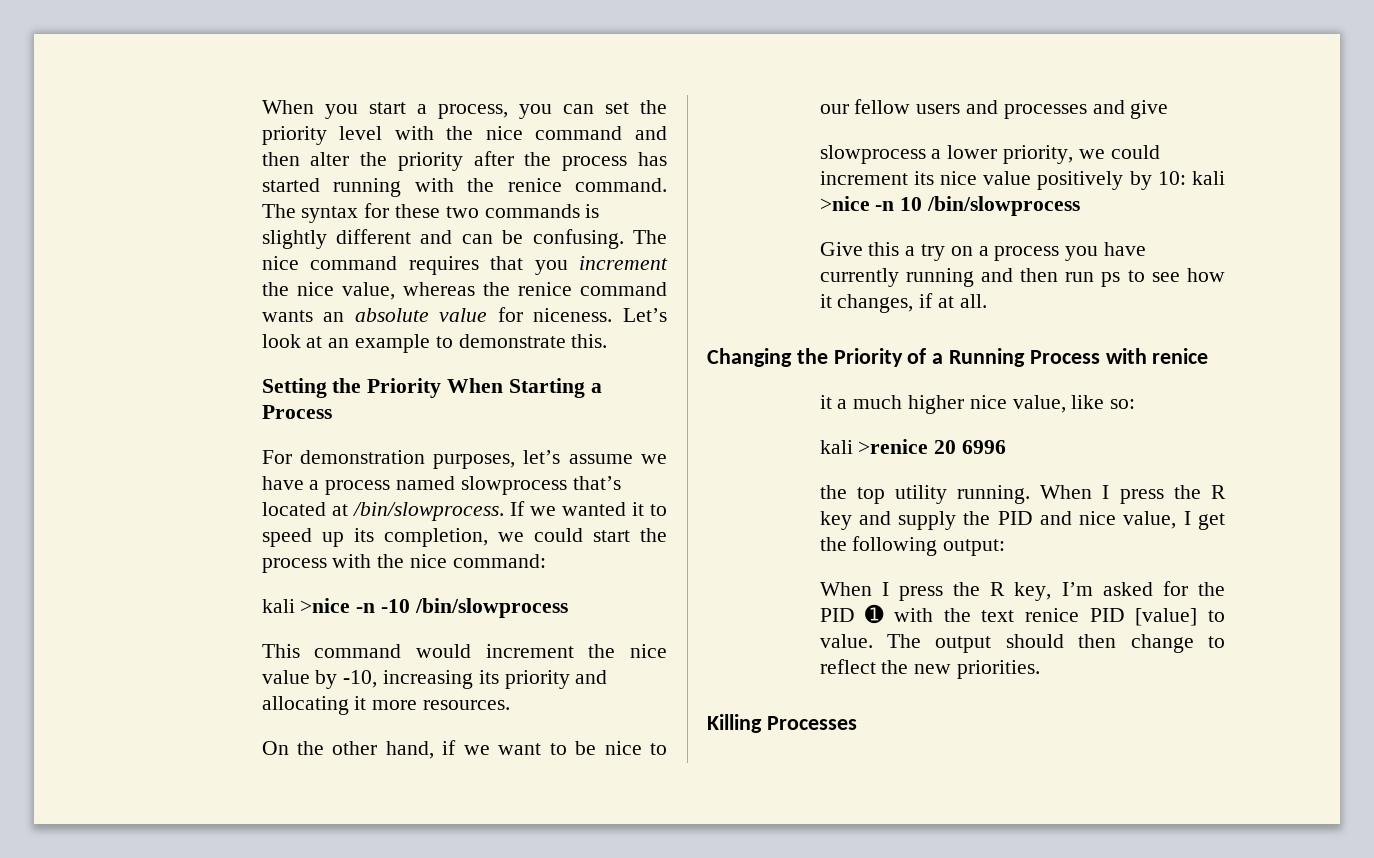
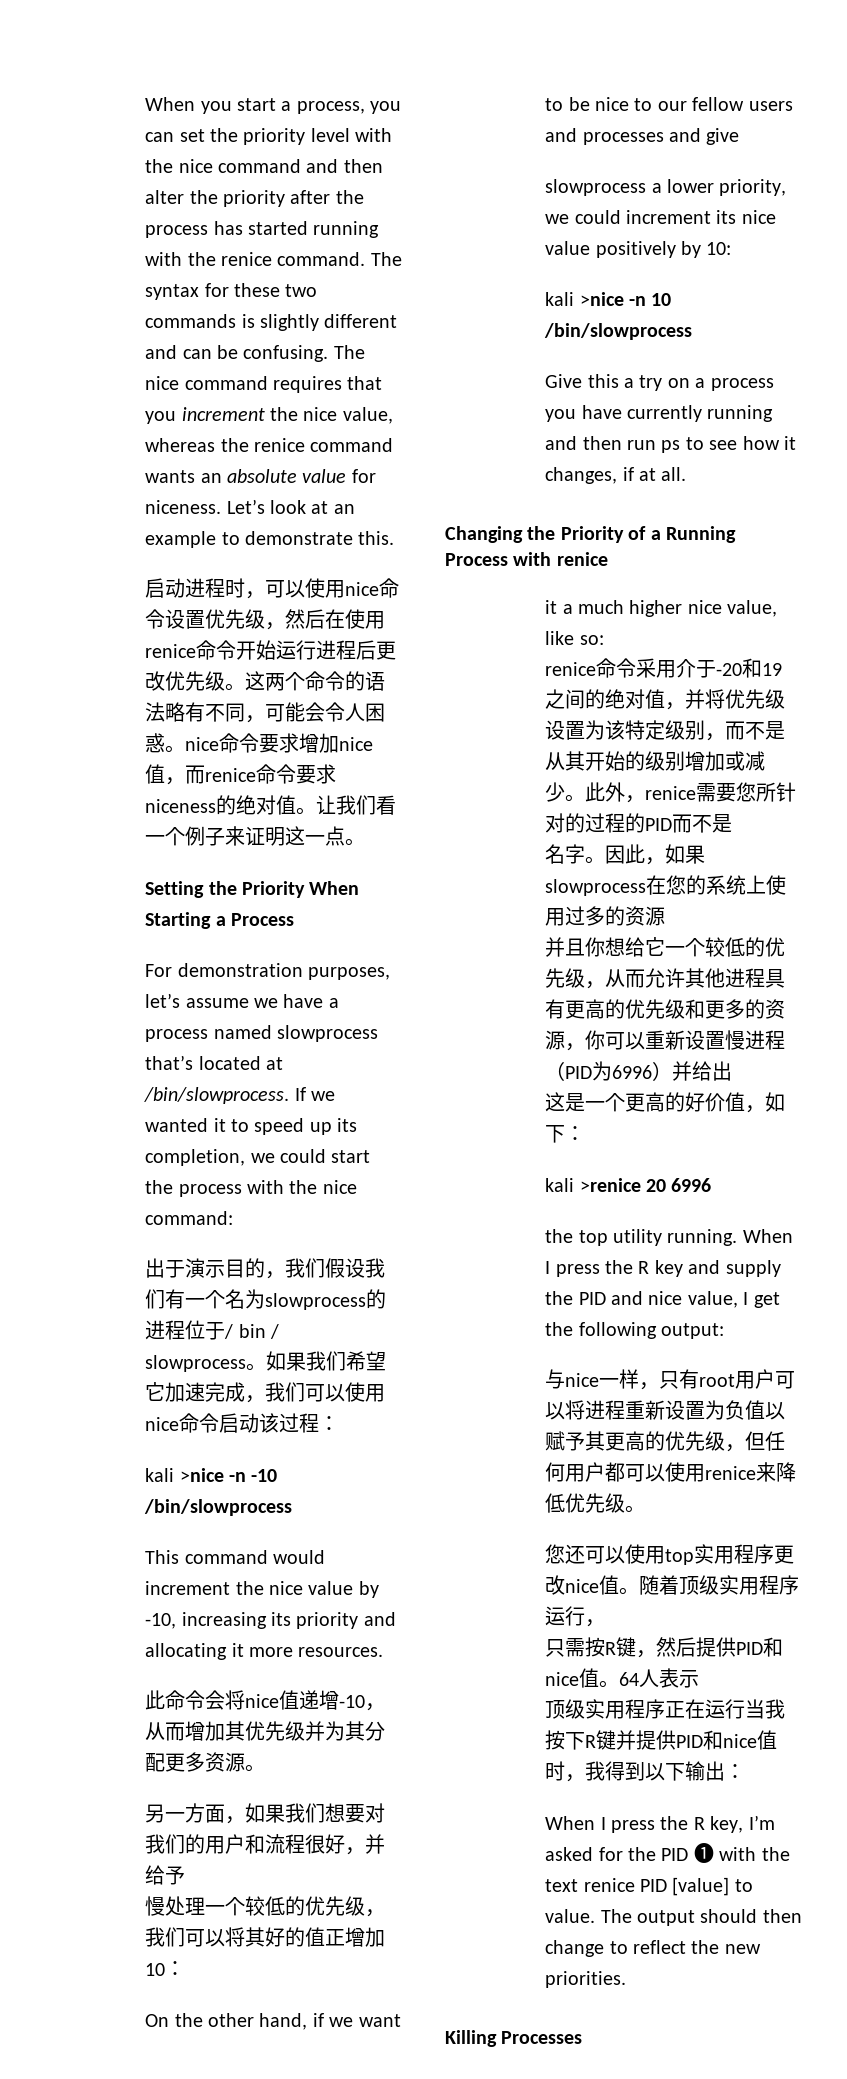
+ 启动进程时，可以使用nice命令设置优先级，然后在使用renice命令开始运行进程后更改优先级。这两个命令的语法略有不同，可能会令人困惑。nice命令要求增加nice值，而renice命令要求niceness的绝对值。让我们看一个例子来证明这一点。
+ 出于演示目的，我们假设我们有一个名为slowprocess的进程位于/ bin / slowprocess。如果我们希望它加速完成，我们可以使用nice命令启动该过程：
+ 此命令会将nice值递增-10，从而增加其优先级并为其分配更多资源。
+ 另一方面，如果我们想要对我们的用户和流程很好，并给予
+ 慢处理一个较低的优先级，我们可以将其好的值正增加10：
- slowprocess a lower priority, we could increment its nice value positively by 10: kali >nice -n 10 /bin/slowprocess
+ slowprocess a lower priority, we could increment its nice value positively by 10:
+ kali >nice -n 10 /bin/slowprocess
+ renice命令采用介于-20和19之间的绝对值，并将优先级设置为该特定级别，而不是从其开始的级别增加或减少。此外，renice需要您所针对的过程的PID而不是
+ 名字。因此，如果slowprocess在您的系统上使用过多的资源
+ 并且你想给它一个较低的优先级，从而允许其他进程具有更高的优先级和更多的资源，你可以重新设置慢进程（PID为6996）并给出
+ 这是一个更高的好价值，如下：
+ 与nice一样，只有root用户可以将进程重新设置为负值以赋予其更高的优先级，但任何用户都可以使用renice来降低优先级。
+ 您还可以使用top实用程序更改nice值。随着顶级实用程序运行，
+ 只需按R键，然后提供PID和nice值。64人表示
+ 顶级实用程序正在运行当我按下R键并提供PID和nice值时，我得到以下输出：

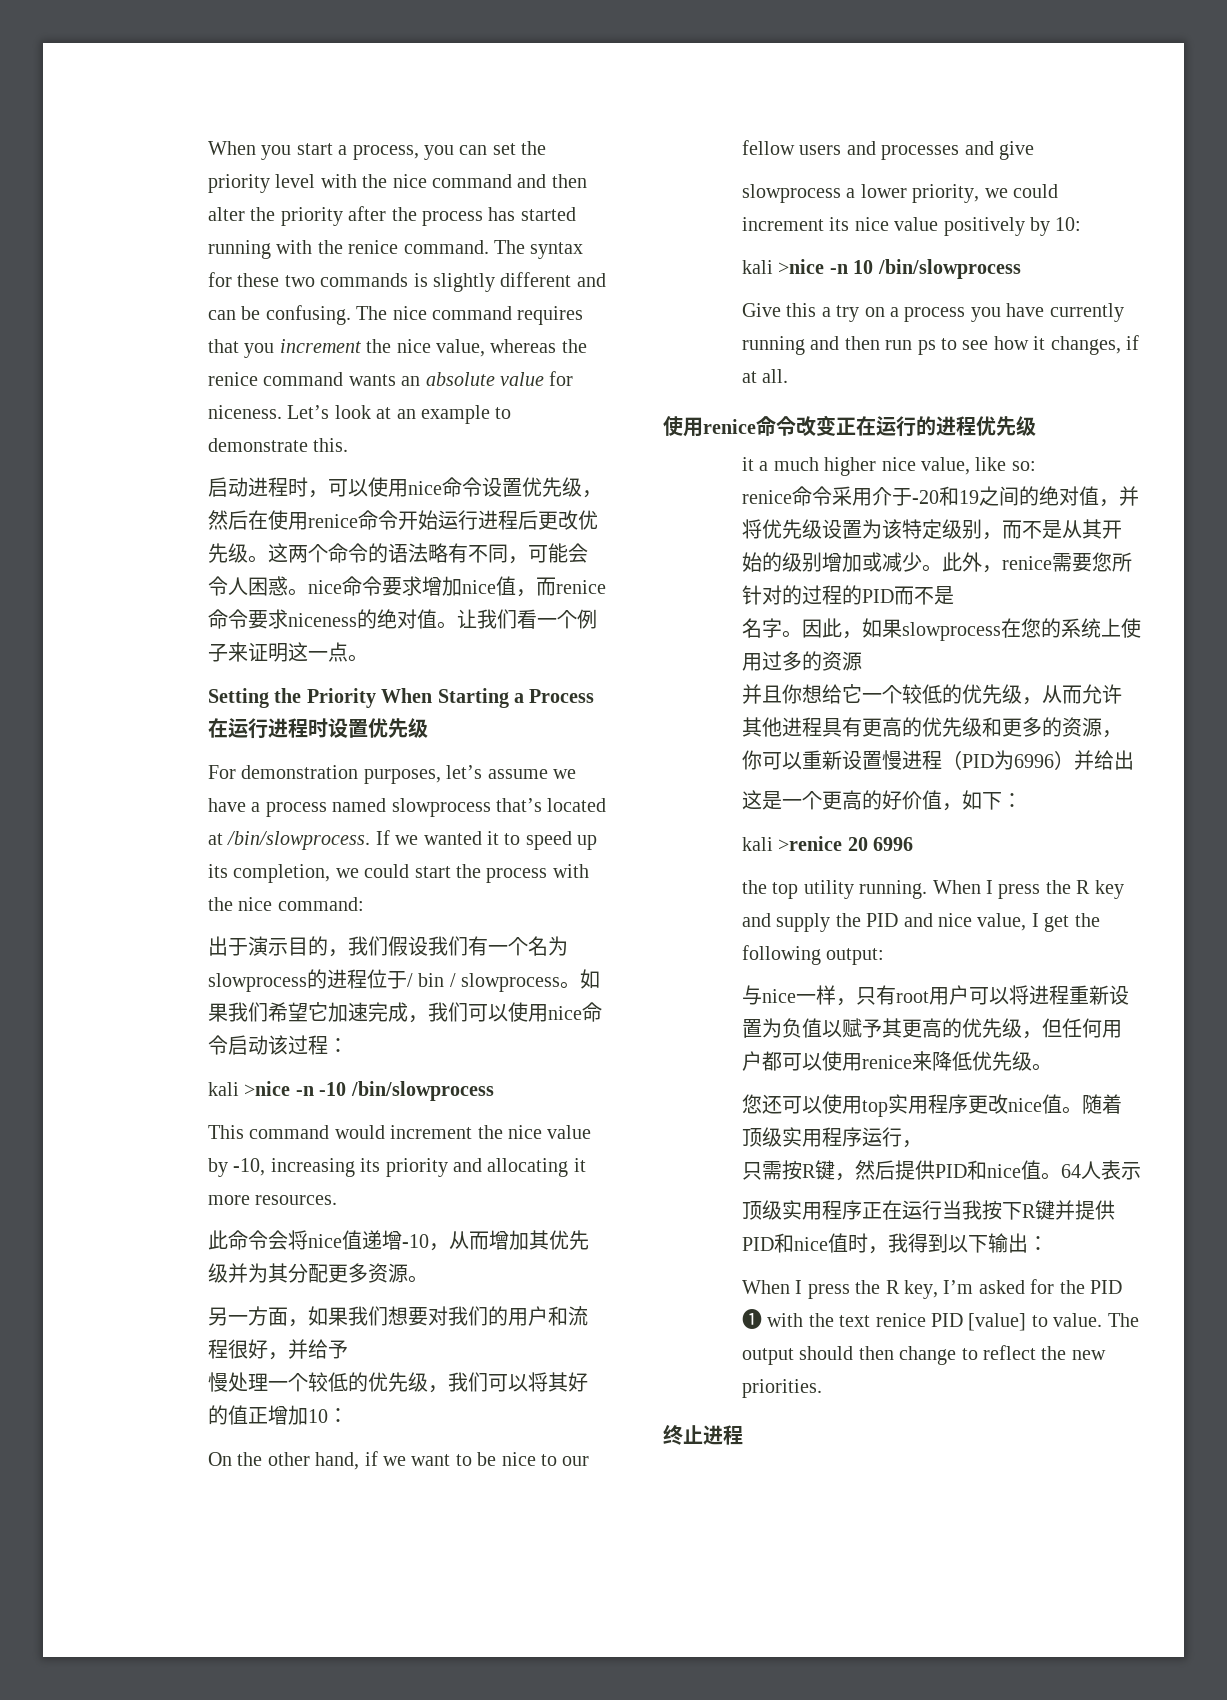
- Setting the Priority When Starting a Process
+ Setting the Priority When Starting a Process在运行进程时设置优先级
- Changing the Priority of a Running Process with renice
+ 使用renice命令改变正在运行的进程优先级
- Killing Processes
+ 终止进程

